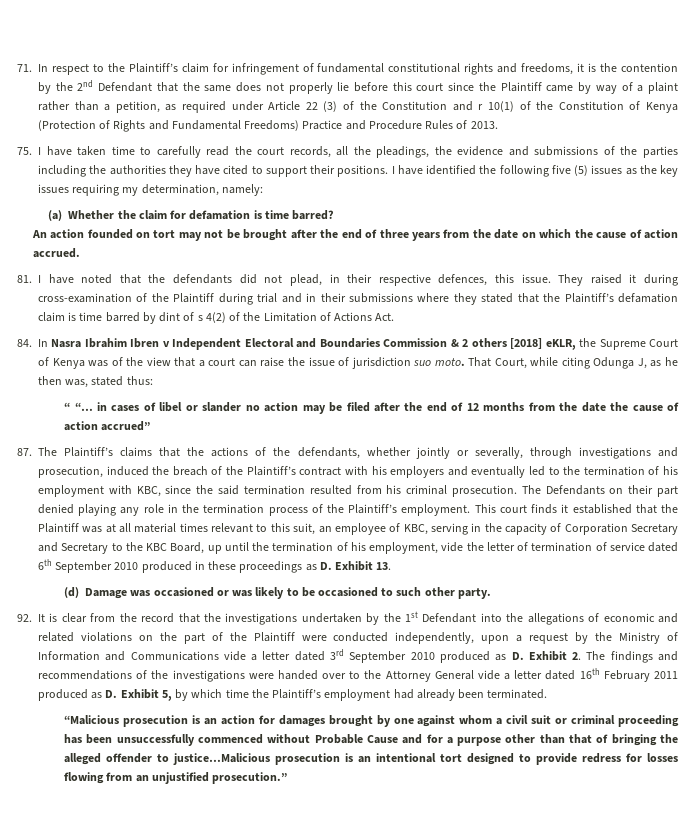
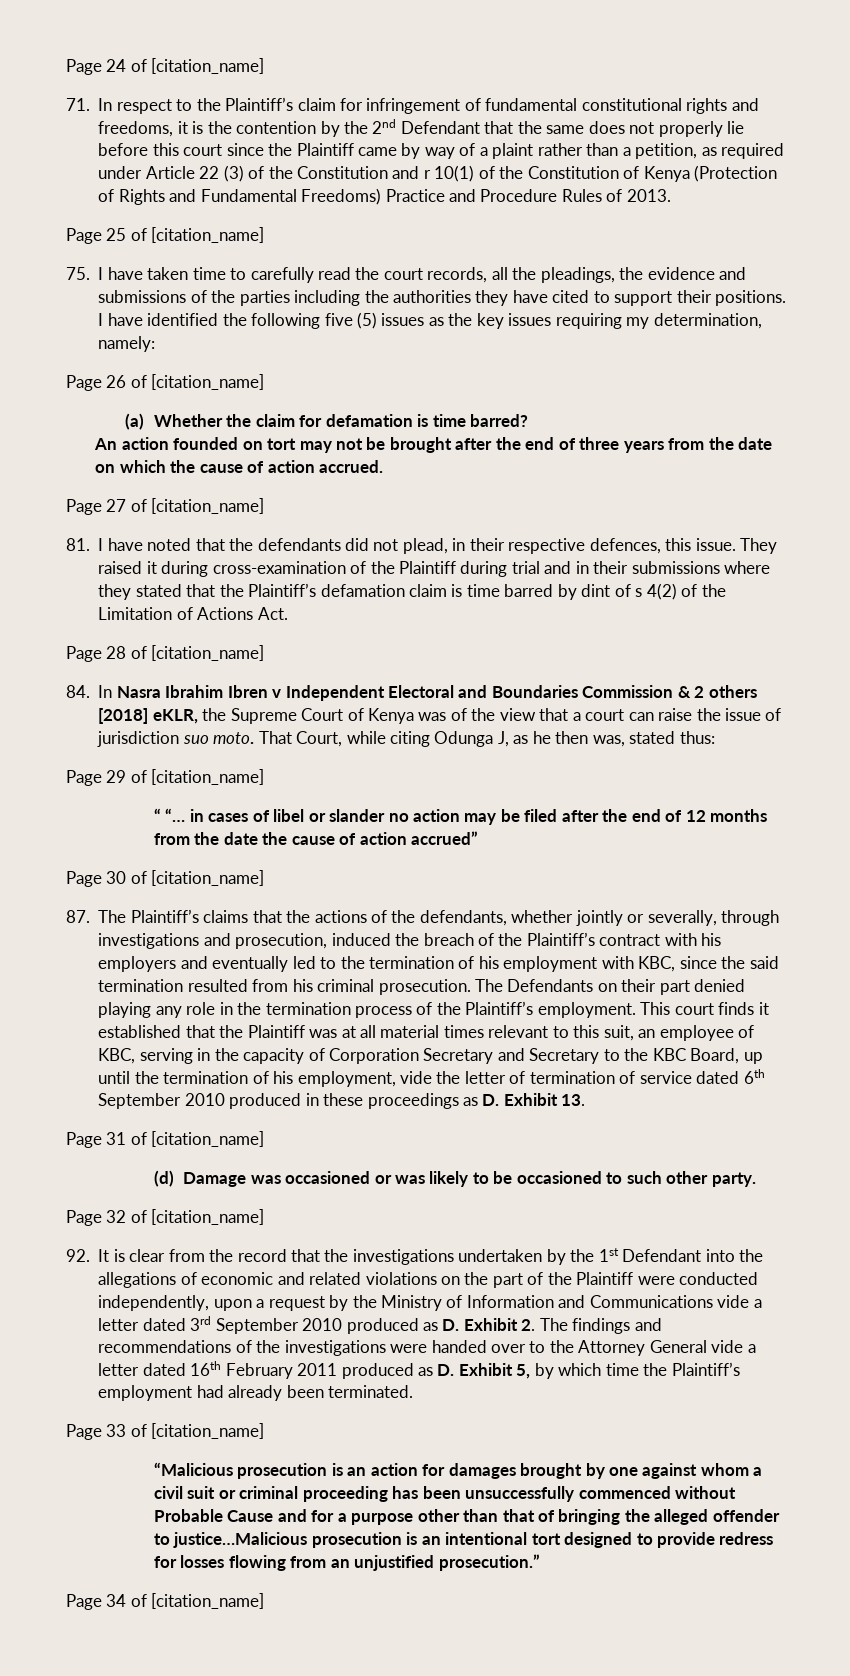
+ Page 24 of [citation_name]
+ Page 25 of [citation_name]
+ Page 26 of [citation_name]
+ Page 27 of [citation_name]
+ Page 28 of [citation_name]
+ Page 29 of [citation_name]
+ Page 30 of [citation_name]
+ Page 31 of [citation_name]
+ Page 32 of [citation_name]
+ Page 33 of [citation_name]
+ Page 34 of [citation_name]

